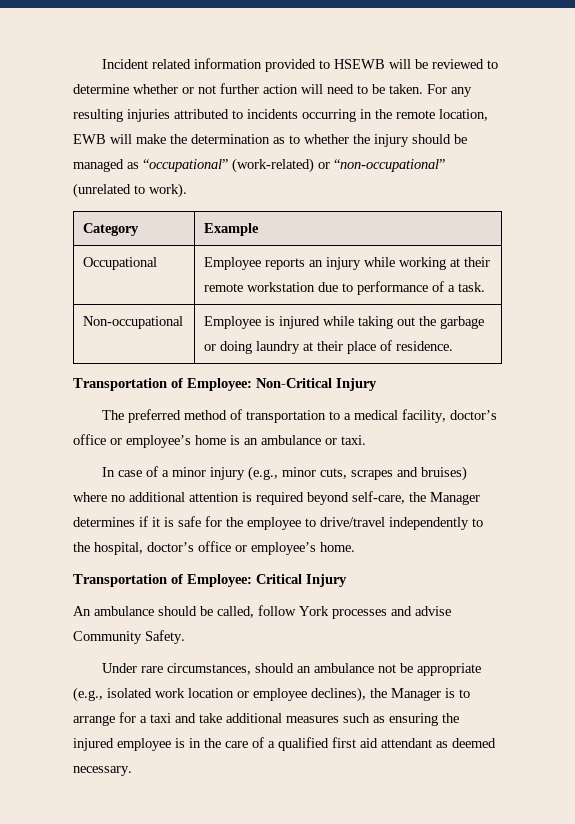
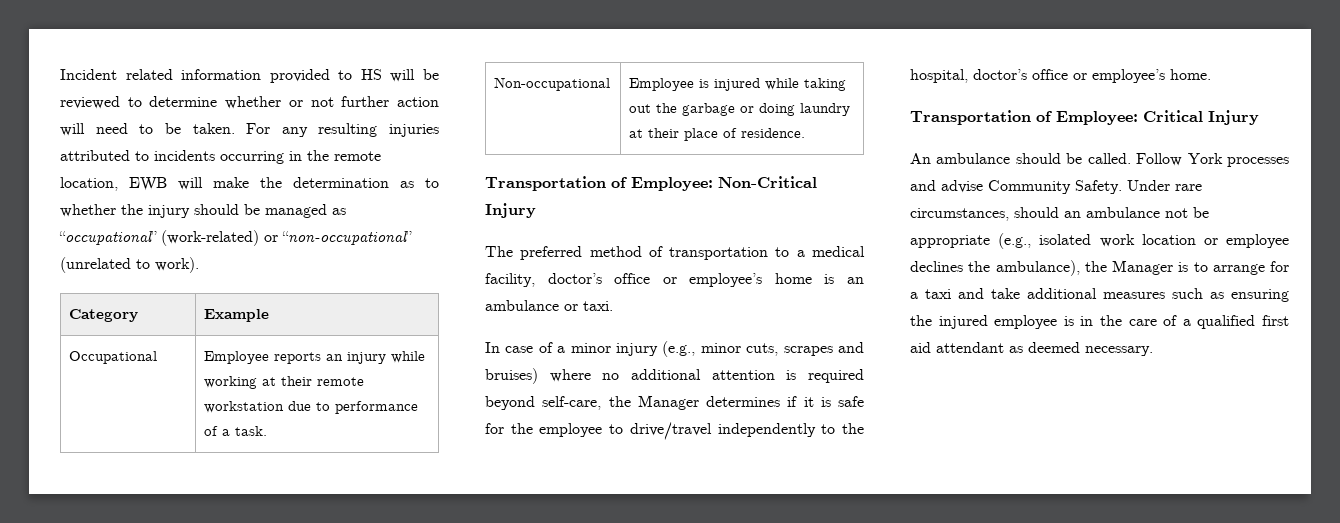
- Incident related information provided to HSEWB will be reviewed to determine whether or not further action will need to be taken.
+ Incident related information provided to HS will be reviewed to determine whether or not further action will need to be taken.
- An ambulance should be called, follow York processes and advise Community Safety.
- Under rare circumstances, should an ambulance not be appropriate (e.g., isolated work location or employee declines), the Manager is to arrange for a taxi and take additional measures such as ensuring the injured employee is in the care of a qualified first aid attendant as deemed necessary.
+ An ambulance should be called. Follow York processes and advise Community Safety. Under rare circumstances, should an ambulance not be appropriate (e.g., isolated work location or employee declines the ambulance), the Manager is to arrange for a taxi and take additional measures such as ensuring the injured employee is in the care of a qualified first aid attendant as deemed necessary.

